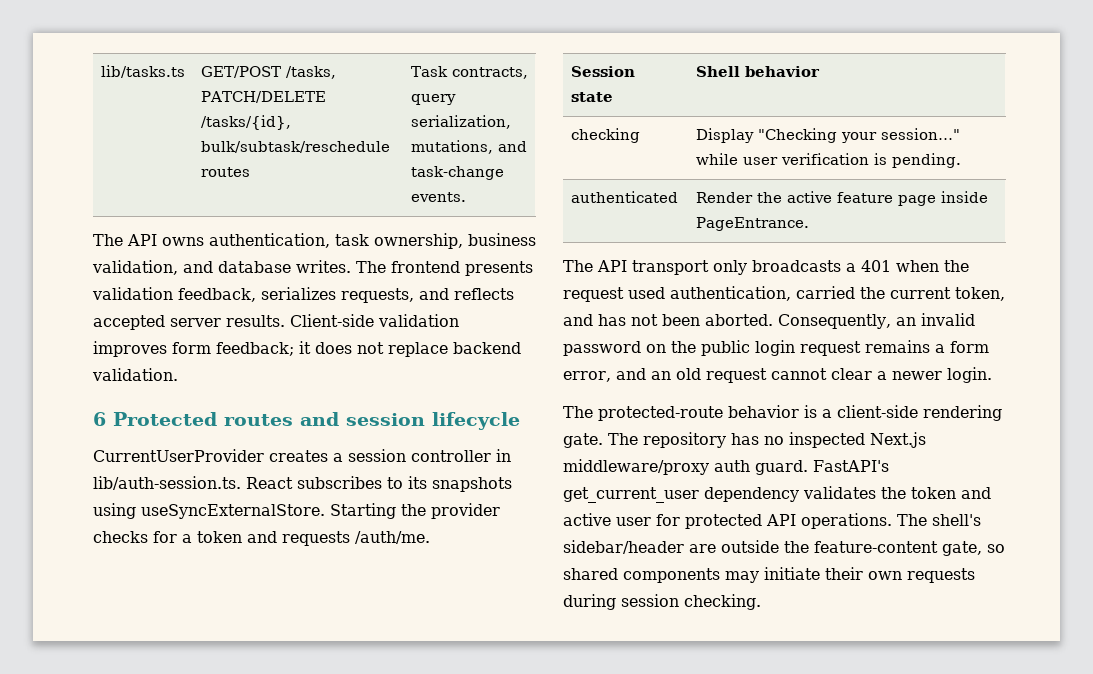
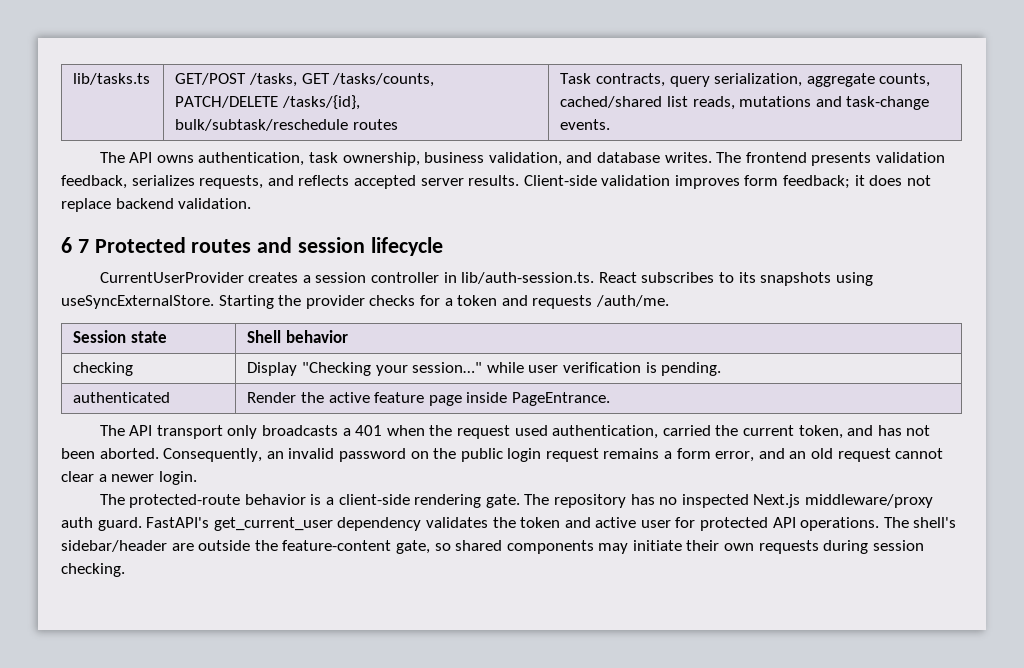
- lib/tasks.ts | GET/POST /tasks, PATCH/DELETE /tasks/{id}, bulk/subtask/reschedule routes | Task contracts, query serialization, mutations, and task-change events.
+ lib/tasks.ts | GET/POST /tasks, GET /tasks/counts, PATCH/DELETE /tasks/{id}, bulk/subtask/reschedule routes | Task contracts, query serialization, aggregate counts, cached/shared list reads, mutations and task-change events.
- 6 Protected routes and session lifecycle
+ 6 7 Protected routes and session lifecycle

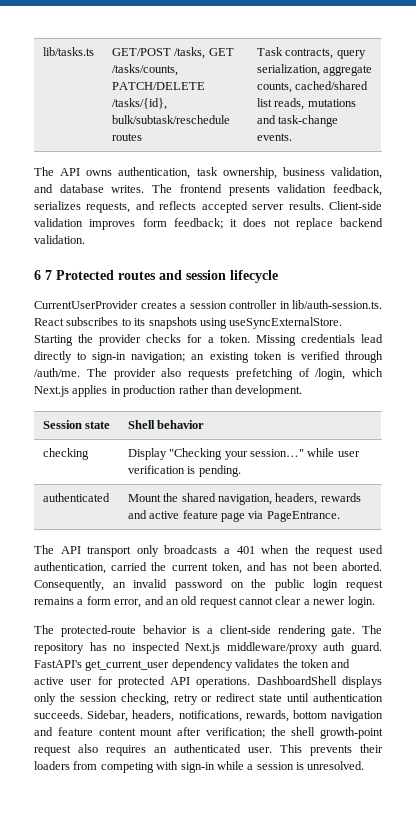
- Starting the provider checks for a token and requests /auth/me.
+ Starting the provider checks for a token. Missing credentials lead directly to sign-in navigation; an existing token is verified through /auth/me. The provider also requests prefetching of /login, which Next.js applies in production rather than development.
- authenticated | Render the active feature page inside PageEntrance.
+ authenticated | Mount the shared navigation, headers, rewards and active feature page via PageEntrance.
- The shell's sidebar/header are outside the feature-content gate, so shared components may initiate their own requests during session checking.
+ DashboardShell displays only the session checking, retry or redirect state until authentication succeeds. Sidebar, headers, notifications, rewards, bottom navigation and feature content mount after verification; the shell growth-point request also requires an authenticated user. This prevents their loaders from competing with sign-in while a session is unresolved.

